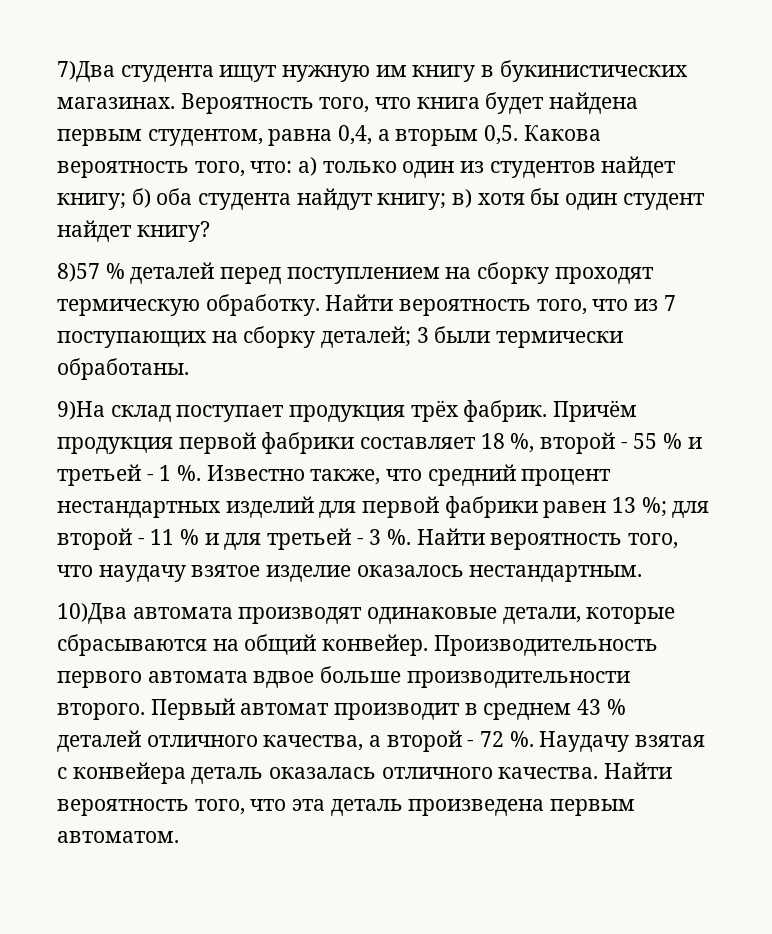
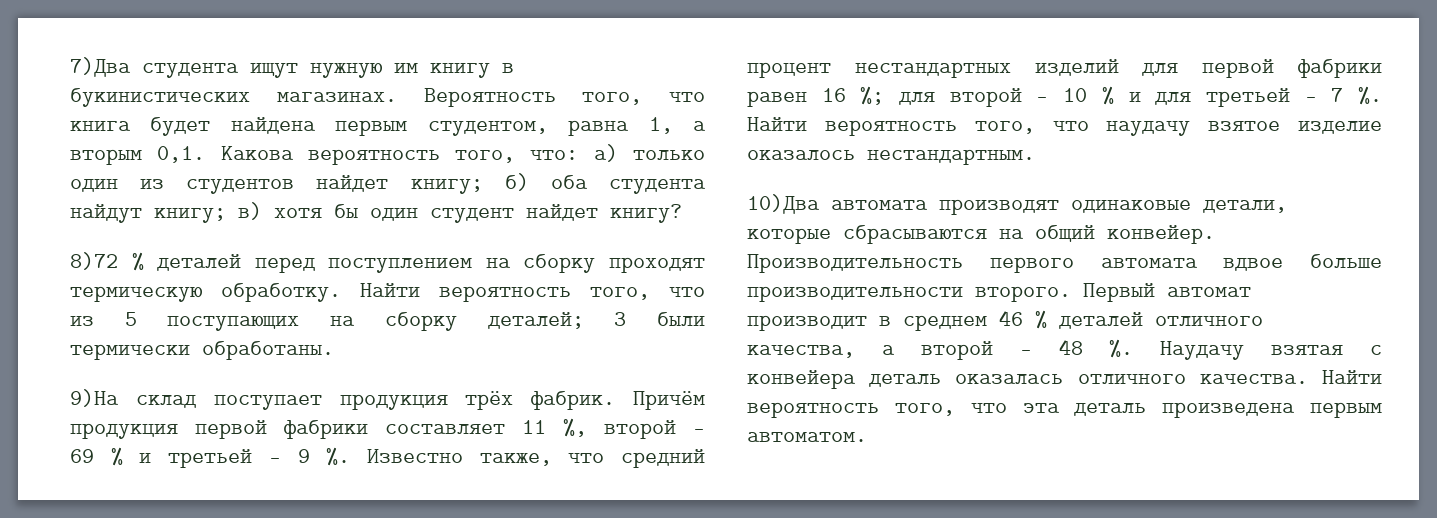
- Вероятность того, что книга будет найдена первым студентом, равна 0,4, а вторым 0,5.
+ Вероятность того, что книга будет найдена первым студентом, равна 1, а вторым 0,1.
- 8)57 % деталей перед поступлением на сборку проходят термическую обработку.
+ 8)72 % деталей перед поступлением на сборку проходят термическую обработку.
- Найти вероятность того, что из 7 поступающих на сборку деталей; 3 были термически обработаны.
+ Найти вероятность того, что из 5 поступающих на сборку деталей; 3 были термически обработаны.
- Причём продукция первой фабрики составляет 18 %, второй - 55 % и третьей - 1 %.
+ Причём продукция первой фабрики составляет 11 %, второй - 69 % и третьей - 9 %.
- Известно также, что средний процент нестандартных изделий для первой фабрики равен 13 %; для второй - 11 % и для третьей - 3 %.
+ Известно также, что средний процент нестандартных изделий для первой фабрики равен 16 %; для второй - 10 % и для третьей - 7 %.
- Первый автомат производит в среднем 43 % деталей отличного качества, а второй - 72 %.
+ Первый автомат производит в среднем 46 % деталей отличного качества, а второй - 48 %.

